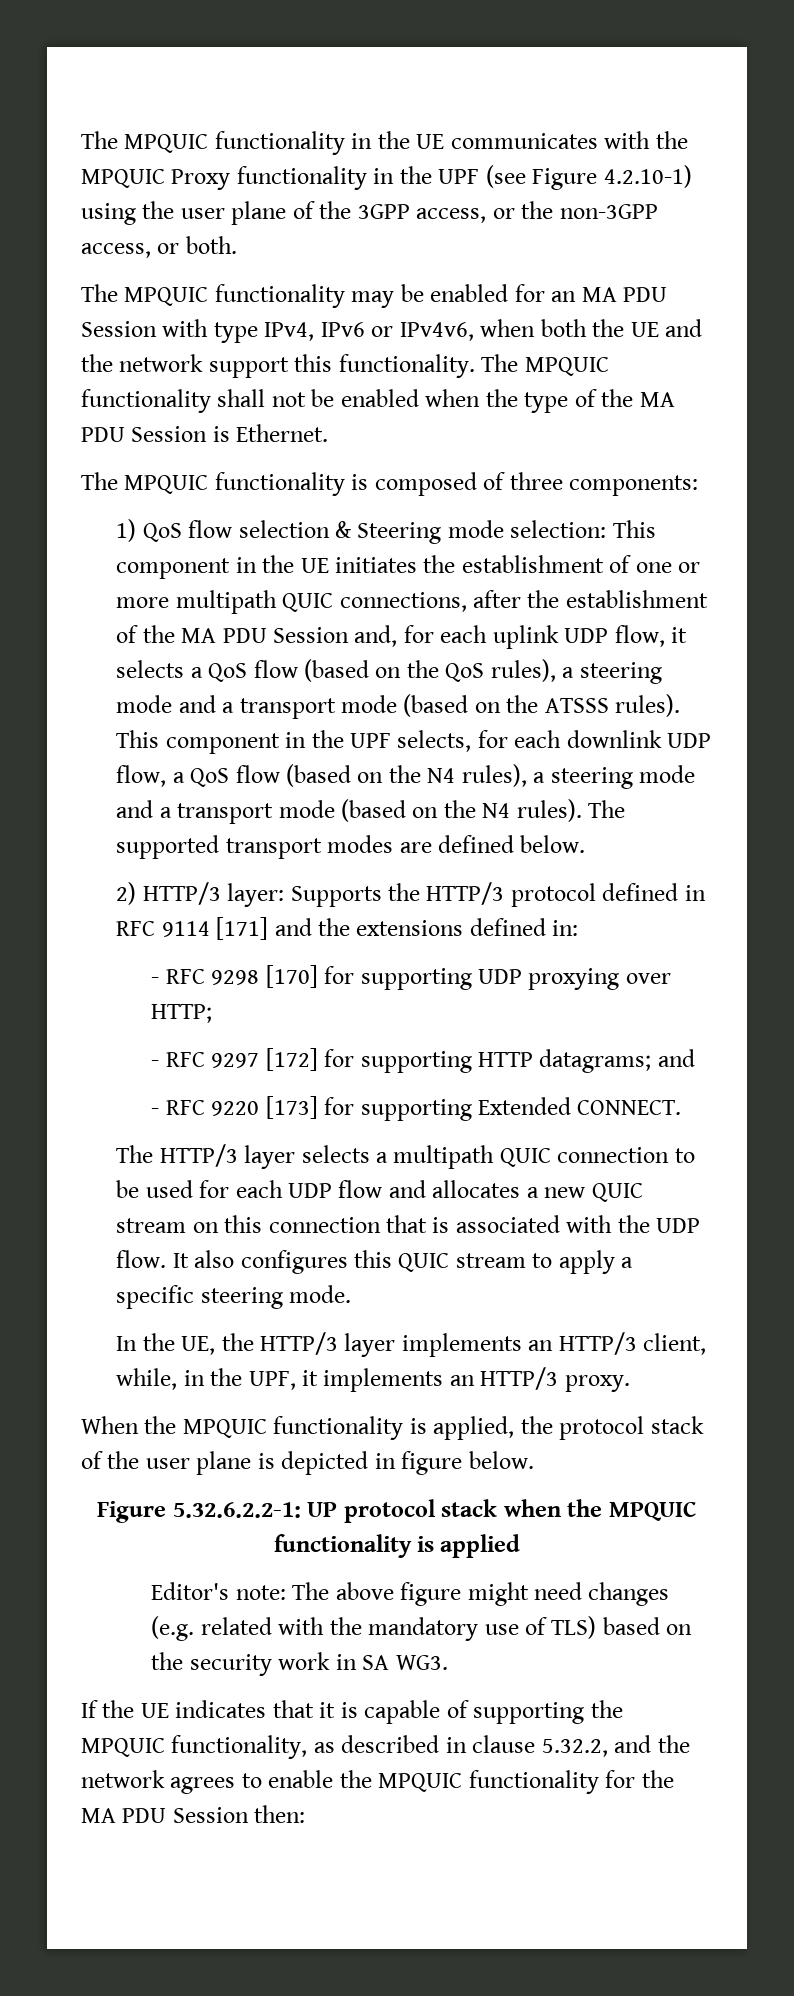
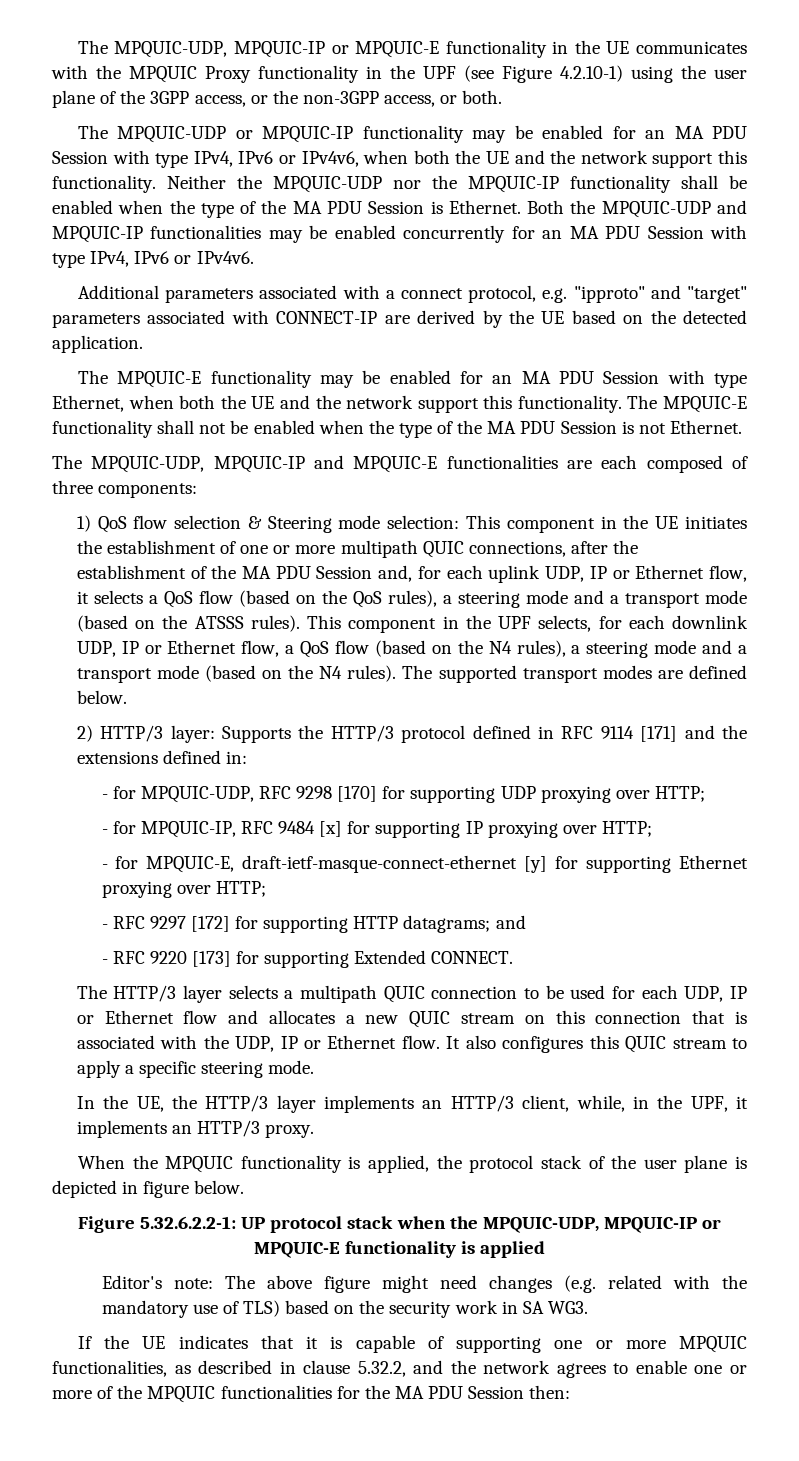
- The MPQUIC functionality in the UE communicates with the MPQUIC Proxy functionality in the UPF (see Figure 4.2.10-1) using the user plane of the 3GPP access, or the non-3GPP access, or both.
+ The MPQUIC-UDP, MPQUIC-IP or MPQUIC-E functionality in the UE communicates with the MPQUIC Proxy functionality in the UPF (see Figure 4.2.10-1) using the user plane of the 3GPP access, or the non-3GPP access, or both.
- The MPQUIC functionality may be enabled for an MA PDU Session with type IPv4, IPv6 or IPv4v6, when both the UE and the network support this functionality.
+ The MPQUIC-UDP or MPQUIC-IP functionality may be enabled for an MA PDU Session with type IPv4, IPv6 or IPv4v6, when both the UE and the network support this functionality.
- The MPQUIC functionality shall not be enabled when the type of the MA PDU Session is Ethernet.
+ Neither the MPQUIC-UDP nor the MPQUIC-IP functionality shall be enabled when the type of the MA PDU Session is Ethernet. Both the MPQUIC-UDP and MPQUIC-IP functionalities may be enabled concurrently for an MA PDU Session with type IPv4, IPv6 or IPv4v6.
+ Additional parameters associated with a connect protocol, e.g. "ipproto" and "target" parameters associated with CONNECT-IP are derived by the UE based on the detected application.
+ The MPQUIC-E functionality may be enabled for an MA PDU Session with type Ethernet, when both the UE and the network support this functionality. The MPQUIC-E functionality shall not be enabled when the type of the MA PDU Session is not Ethernet.
- The MPQUIC functionality is composed of three components:
+ The MPQUIC-UDP, MPQUIC-IP and MPQUIC-E functionalities are each composed of three components:
- 1) QoS flow selection & Steering mode selection: This component in the UE initiates the establishment of one or more multipath QUIC connections, after the establishment of the MA PDU Session and, for each uplink UDP flow, it selects a QoS flow (based on the QoS rules), a steering mode and a transport mode (based on the ATSSS rules).
+ 1) QoS flow selection & Steering mode selection: This component in the UE initiates the establishment of one or more multipath QUIC connections, after the establishment of the MA PDU Session and, for each uplink UDP, IP or Ethernet flow, it selects a QoS flow (based on the QoS rules), a steering mode and a transport mode (based on the ATSSS rules).
- This component in the UPF selects, for each downlink UDP flow, a QoS flow (based on the N4 rules), a steering mode and a transport mode (based on the N4 rules).
+ This component in the UPF selects, for each downlink UDP, IP or Ethernet flow, a QoS flow (based on the N4 rules), a steering mode and a transport mode (based on the N4 rules).
- - RFC 9298 [170] for supporting UDP proxying over HTTP;
+ - for MPQUIC-UDP, RFC 9298 [170] for supporting UDP proxying over HTTP;
+ - for MPQUIC-IP, RFC 9484 [x] for supporting IP proxying over HTTP;
+ - for MPQUIC-E, draft-ietf-masque-connect-ethernet [y] for supporting Ethernet proxying over HTTP;
- The HTTP/3 layer selects a multipath QUIC connection to be used for each UDP flow and allocates a new QUIC stream on this connection that is associated with the UDP flow.
+ The HTTP/3 layer selects a multipath QUIC connection to be used for each UDP, IP or Ethernet flow and allocates a new QUIC stream on this connection that is associated with the UDP, IP or Ethernet flow.
- Figure 5.32.6.2.2-1: UP protocol stack when the MPQUIC functionality is applied
+ Figure 5.32.6.2.2-1: UP protocol stack when the MPQUIC-UDP, MPQUIC-IP or MPQUIC-E functionality is applied
- If the UE indicates that it is capable of supporting the MPQUIC functionality, as described in clause 5.32.2, and the network agrees to enable the MPQUIC functionality for the MA PDU Session then:
+ If the UE indicates that it is capable of supporting one or more MPQUIC functionalities, as described in clause 5.32.2, and the network agrees to enable one or more of the MPQUIC functionalities for the MA PDU Session then:

